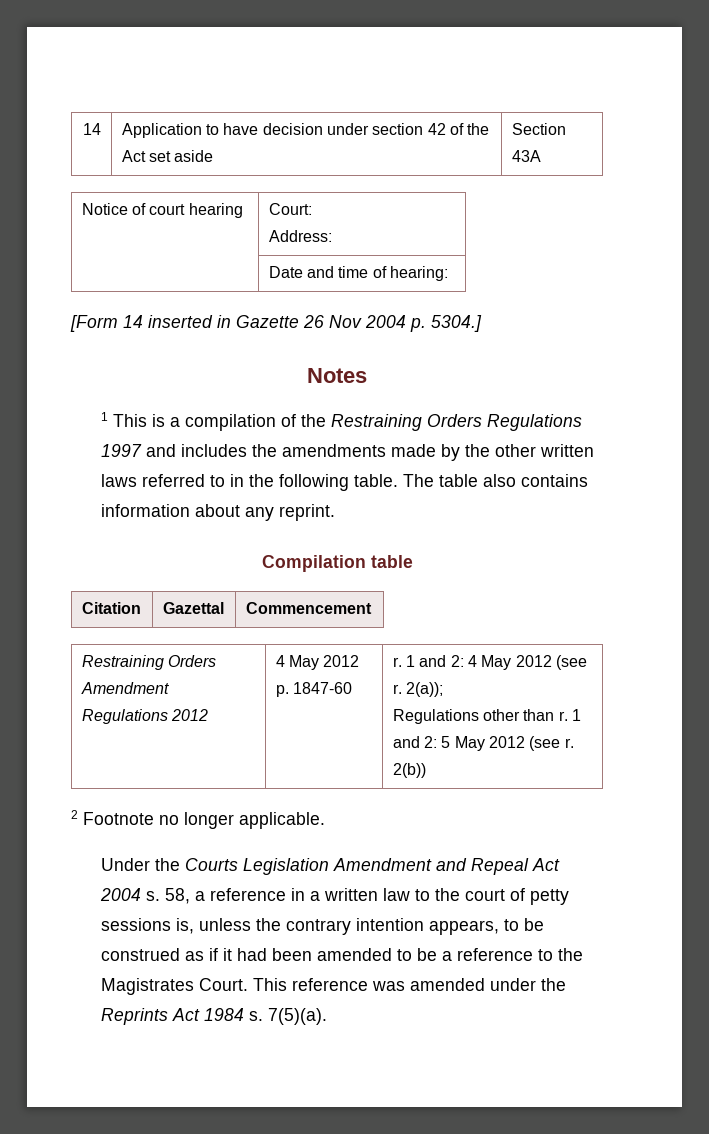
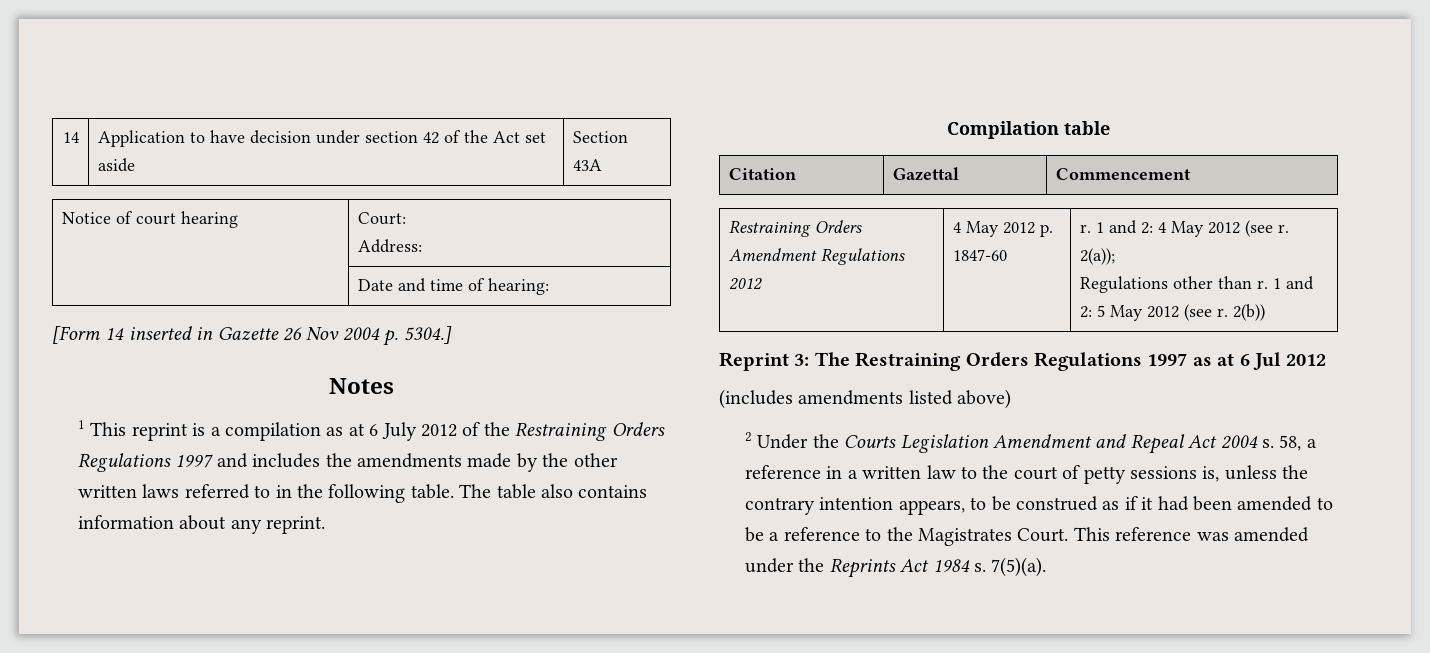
- 1 This is a compilation of the Restraining Orders Regulations 1997 and includes the amendments made by the other written laws referred to in the following table.
+ 1 This reprint is a compilation as at 6 July 2012 of the Restraining Orders Regulations 1997 and includes the amendments made by the other written laws referred to in the following table.
- 2 Footnote no longer applicable.
- Under the Courts Legislation Amendment and Repeal Act 2004 s.
+ Reprint 3: The Restraining Orders Regulations 1997 as at 6 Jul 2012
+ (includes amendments listed above)
+ 2 Under the Courts Legislation Amendment and Repeal Act 2004 s.

